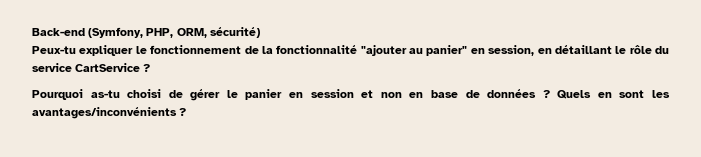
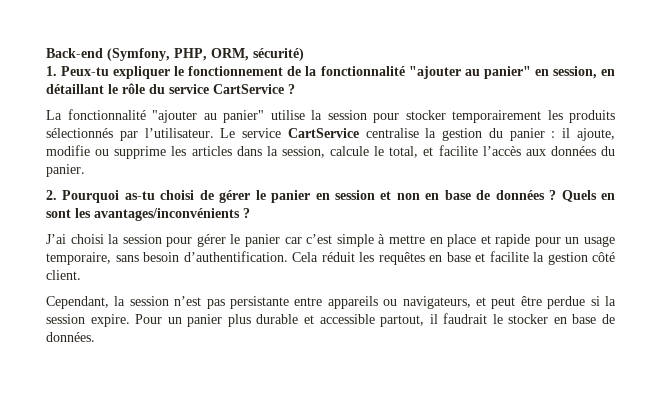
- Peux-tu expliquer le fonctionnement de la fonctionnalité "ajouter au panier" en session, en détaillant le rôle du service CartService ?
+ 1. Peux-tu expliquer le fonctionnement de la fonctionnalité "ajouter au panier" en session, en détaillant le rôle du service CartService ?
- Pourquoi as-tu choisi de gérer le panier en session et non en base de données ?
+ La fonctionnalité "ajouter au panier" utilise la session pour stocker temporairement les produits sélectionnés par l’utilisateur. Le service CartService centralise la gestion du panier : il ajoute, modifie ou supprime les articles dans la session, calcule le total, et facilite l’accès aux données du panier.
+ 2. Pourquoi as-tu choisi de gérer le panier en session et non en base de données ?
+ J’ai choisi la session pour gérer le panier car c’est simple à mettre en place et rapide pour un usage temporaire, sans besoin d’authentification. Cela réduit les requêtes en base et facilite la gestion côté client.
+ Cependant, la session n’est pas persistante entre appareils ou navigateurs, et peut être perdue si la session expire. Pour un panier plus durable et accessible partout, il faudrait le stocker en base de données.

